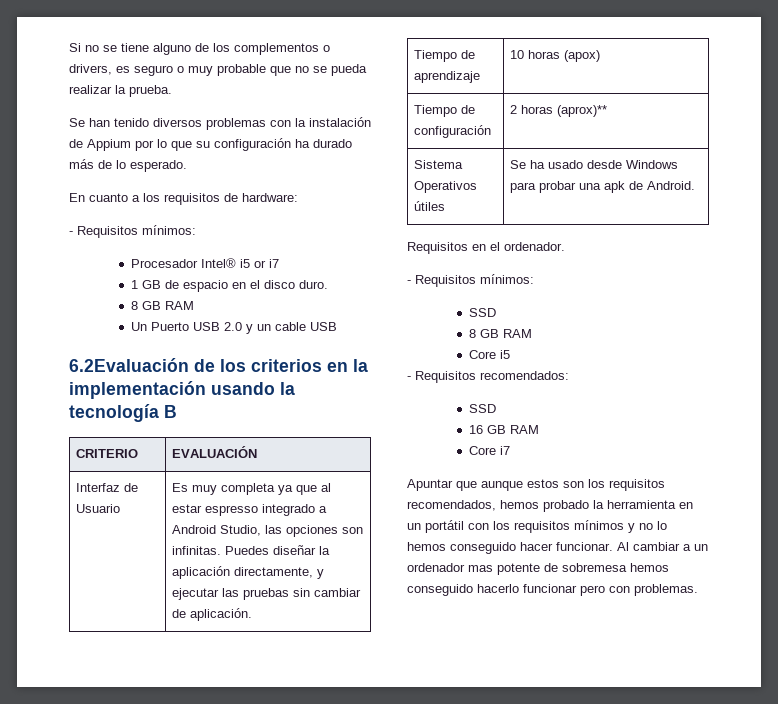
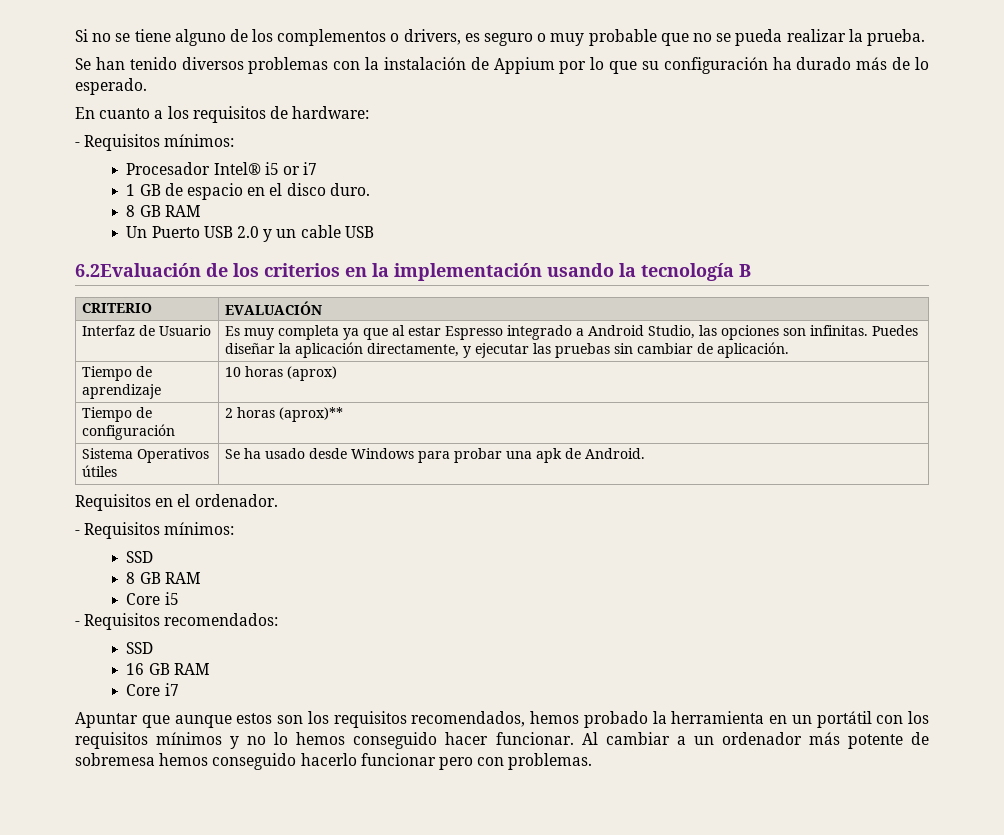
- Interfaz de Usuario | Es muy completa ya que al estar espresso integrado a Android Studio, las opciones son infinitas. Puedes diseñar la aplicación directamente, y ejecutar las pruebas sin cambiar de aplicación.
+ Interfaz de Usuario | Es muy completa ya que al estar Espresso integrado a Android Studio, las opciones son infinitas. Puedes diseñar la aplicación directamente, y ejecutar las pruebas sin cambiar de aplicación.
- Tiempo de aprendizaje | 10 horas (apox)
+ Tiempo de aprendizaje | 10 horas (aprox)
- Al cambiar a un ordenador mas potente de sobremesa hemos conseguido hacerlo funcionar pero con problemas.
+ Al cambiar a un ordenador más potente de sobremesa hemos conseguido hacerlo funcionar pero con problemas.

